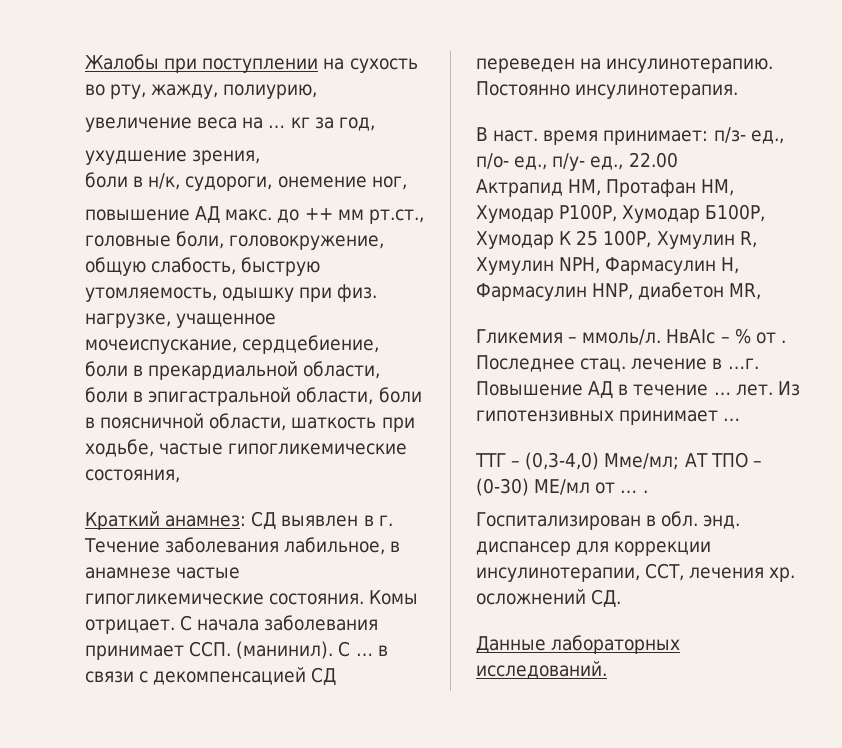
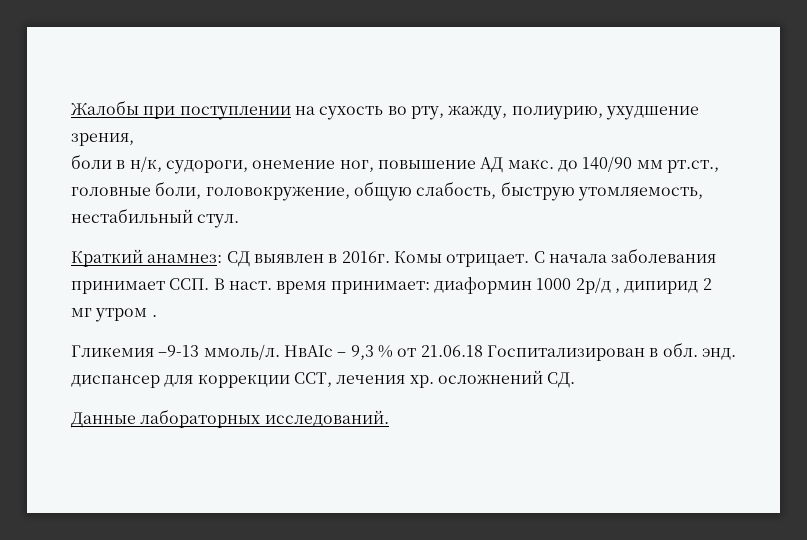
- Жалобы при поступлении на сухость во рту, жажду, полиурию,
- увеличение веса на … кг за год,
- ухудшение зрения,
+ Жалобы при поступлении на сухость во рту, жажду, полиурию, ухудшение зрения,
- боли в н/к, судороги, онемение ног,
- повышение АД макс. до ++ мм рт.ст., головные боли, головокружение, общую слабость, быструю утомляемость, одышку при физ. нагрузке, учащенное мочеиспускание, сердцебиение, боли в прекардиальной области, боли в эпигастральной области, боли в поясничной области, шаткость при ходьбе, частые гипогликемические состояния,
+ боли в н/к, судороги, онемение ног, повышение АД макс. до 140/90 мм рт.ст., головные боли, головокружение, общую слабость, быструю утомляемость, нестабильный стул.
- Краткий анамнез: СД выявлен в г. Течение заболевания лабильное, в анамнезе частые гипогликемические состояния.
+ Краткий анамнез: СД выявлен в 2016г.
- С начала заболевания принимает ССП. (манинил). С … в связи с декомпенсацией СД переведен на инсулинотерапию. Постоянно инсулинотерапия.
- В наст. время принимает: п/з- ед., п/о- ед., п/у- ед., 22.00
- Актрапид НМ, Протафан НМ, Хумодар Р100Р, Хумодар Б100Р, Хумодар К 25 100Р, Хумулин R, Хумулин NРН, Фармасулин Н, Фармасулин НNР, диабетон МR,
+ С начала заболевания принимает ССП. В наст. время принимает: диаформин 1000 2р/д , дипирид 2 мг утром .
- Гликемия – ммоль/л.
+ Гликемия –9-13 ммоль/л.
- НвАIс – % от . Последнее стац. лечение в …г. Повышение АД в течение … лет. Из гипотензивных принимает …
- ТТГ – (0,3-4,0) Мме/мл; АТ ТПО – (0-30) МЕ/мл от … .
- Госпитализирован в обл. энд. диспансер для коррекции инсулинотерапии, ССТ, лечения хр. осложнений СД.
+ НвАIс – 9,3 % от 21.06.18 Госпитализирован в обл. энд. диспансер для коррекции ССТ, лечения хр. осложнений СД.

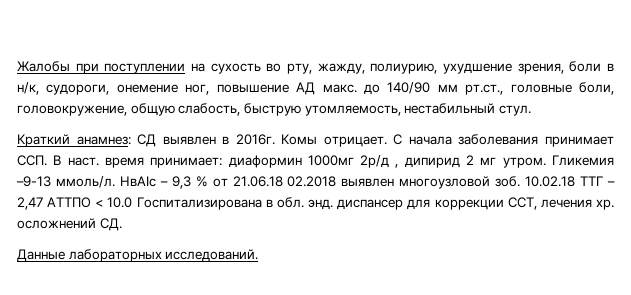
- Жалобы при поступлении на сухость во рту, жажду, полиурию, ухудшение зрения,
- боли в н/к, судороги, онемение ног, повышение АД макс. до 140/90 мм рт.ст., головные боли, головокружение, общую слабость, быструю утомляемость, нестабильный стул.
+ Жалобы при поступлении на сухость во рту, жажду, полиурию, ухудшение зрения, боли в н/к, судороги, онемение ног, повышение АД макс. до 140/90 мм рт.ст., головные боли, головокружение, общую слабость, быструю утомляемость, нестабильный стул.
- С начала заболевания принимает ССП. В наст. время принимает: диаформин 1000 2р/д , дипирид 2 мг утром .
- Гликемия –9-13 ммоль/л.
+ С начала заболевания принимает ССП. В наст. время принимает: диаформин 1000мг 2р/д , дипирид 2 мг утром. Гликемия –9-13 ммоль/л.
- НвАIс – 9,3 % от 21.06.18 Госпитализирован в обл. энд. диспансер для коррекции ССТ, лечения хр. осложнений СД.
+ НвАIс – 9,3 % от 21.06.18 02.2018 выявлен многоузловой зоб. 10.02.18 ТТГ – 2,47 АТТПО < 10.0 Госпитализирована в обл. энд. диспансер для коррекции ССТ, лечения хр. осложнений СД.

